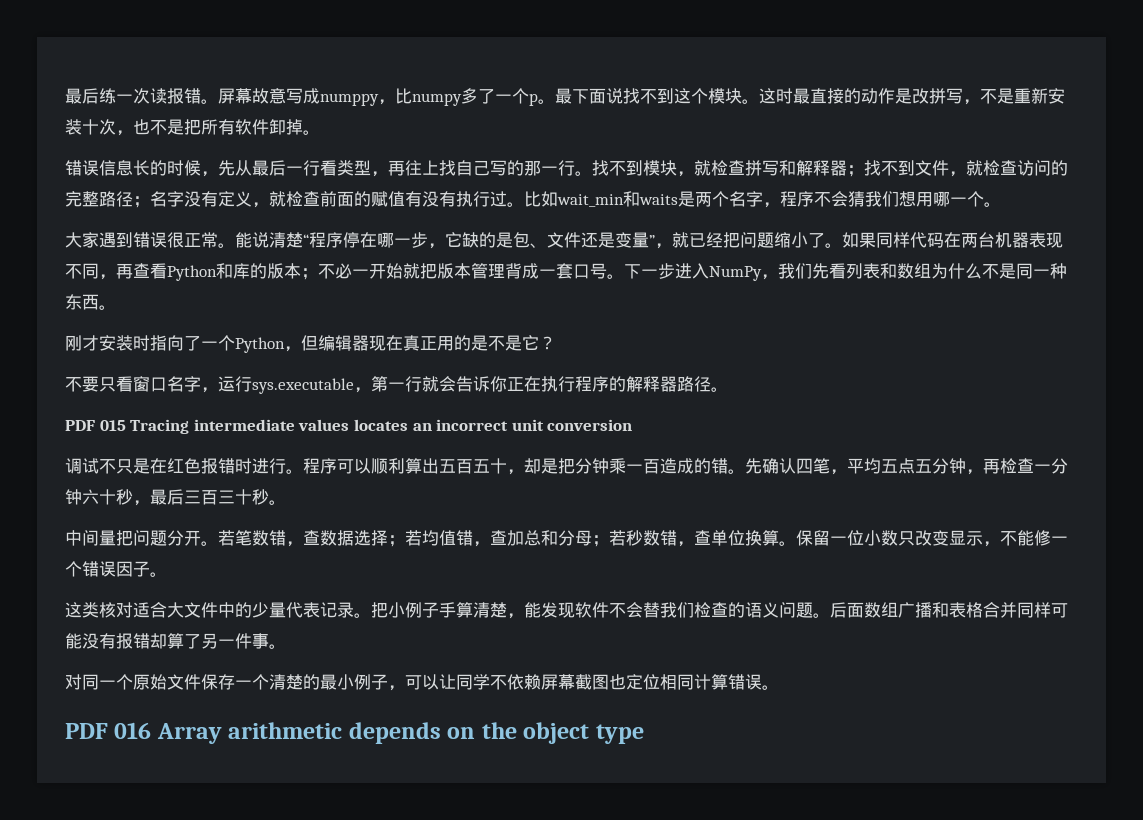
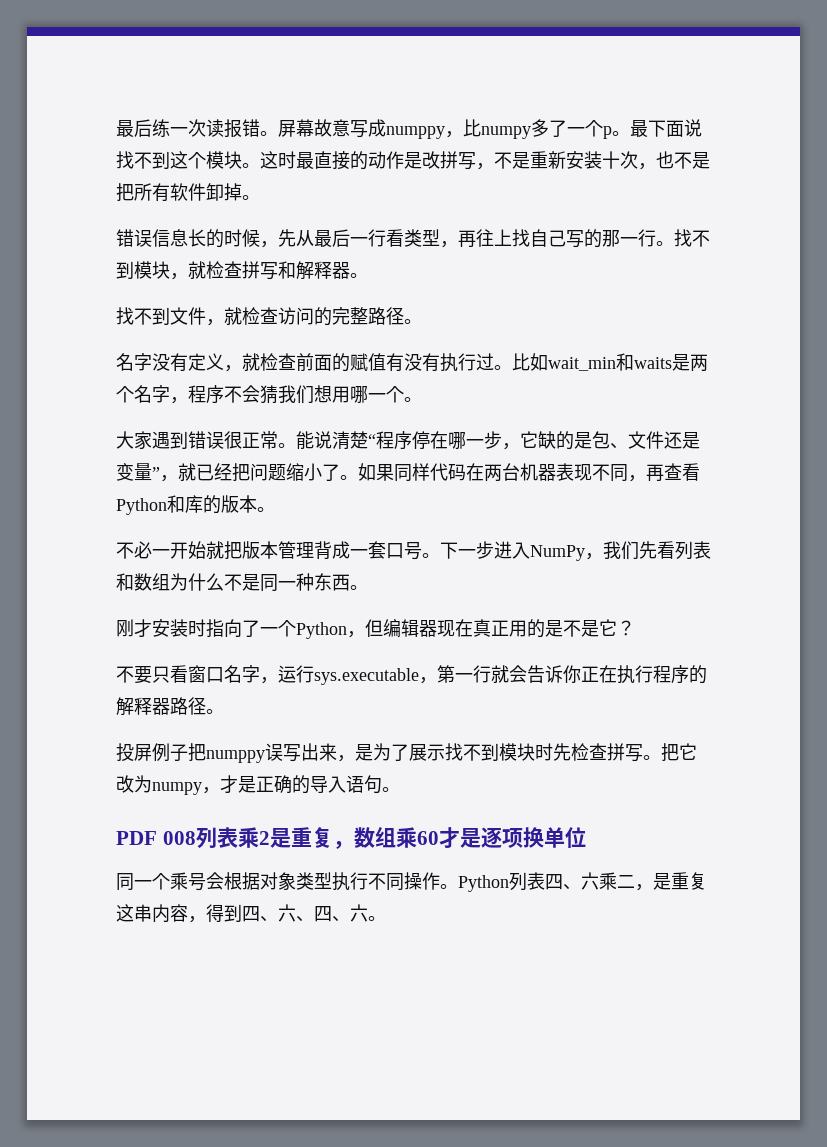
- 找不到模块，就检查拼写和解释器；找不到文件，就检查访问的完整路径；名字没有定义，就检查前面的赋值有没有执行过。
+ 找不到模块，就检查拼写和解释器。
+ 找不到文件，就检查访问的完整路径。
+ 名字没有定义，就检查前面的赋值有没有执行过。
- 如果同样代码在两台机器表现不同，再查看Python和库的版本；不必一开始就把版本管理背成一套口号。
+ 如果同样代码在两台机器表现不同，再查看Python和库的版本。
+ 不必一开始就把版本管理背成一套口号。
- PDF 015 Tracing intermediate values locates an incorrect unit conversion
- 调试不只是在红色报错时进行。程序可以顺利算出五百五十，却是把分钟乘一百造成的错。先确认四笔，平均五点五分钟，再检查一分钟六十秒，最后三百三十秒。
- 中间量把问题分开。若笔数错，查数据选择；若均值错，查加总和分母；若秒数错，查单位换算。保留一位小数只改变显示，不能修一个错误因子。
- 这类核对适合大文件中的少量代表记录。把小例子手算清楚，能发现软件不会替我们检查的语义问题。后面数组广播和表格合并同样可能没有报错却算了另一件事。
- 对同一个原始文件保存一个清楚的最小例子，可以让同学不依赖屏幕截图也定位相同计算错误。
- PDF 016 Array arithmetic depends on the object type
+ 投屏例子把numppy误写出来，是为了展示找不到模块时先检查拼写。把它改为numpy，才是正确的导入语句。
+ PDF 008列表乘2是重复，数组乘60才是逐项换单位
+ 同一个乘号会根据对象类型执行不同操作。Python列表四、六乘二，是重复这串内容，得到四、六、四、六。

